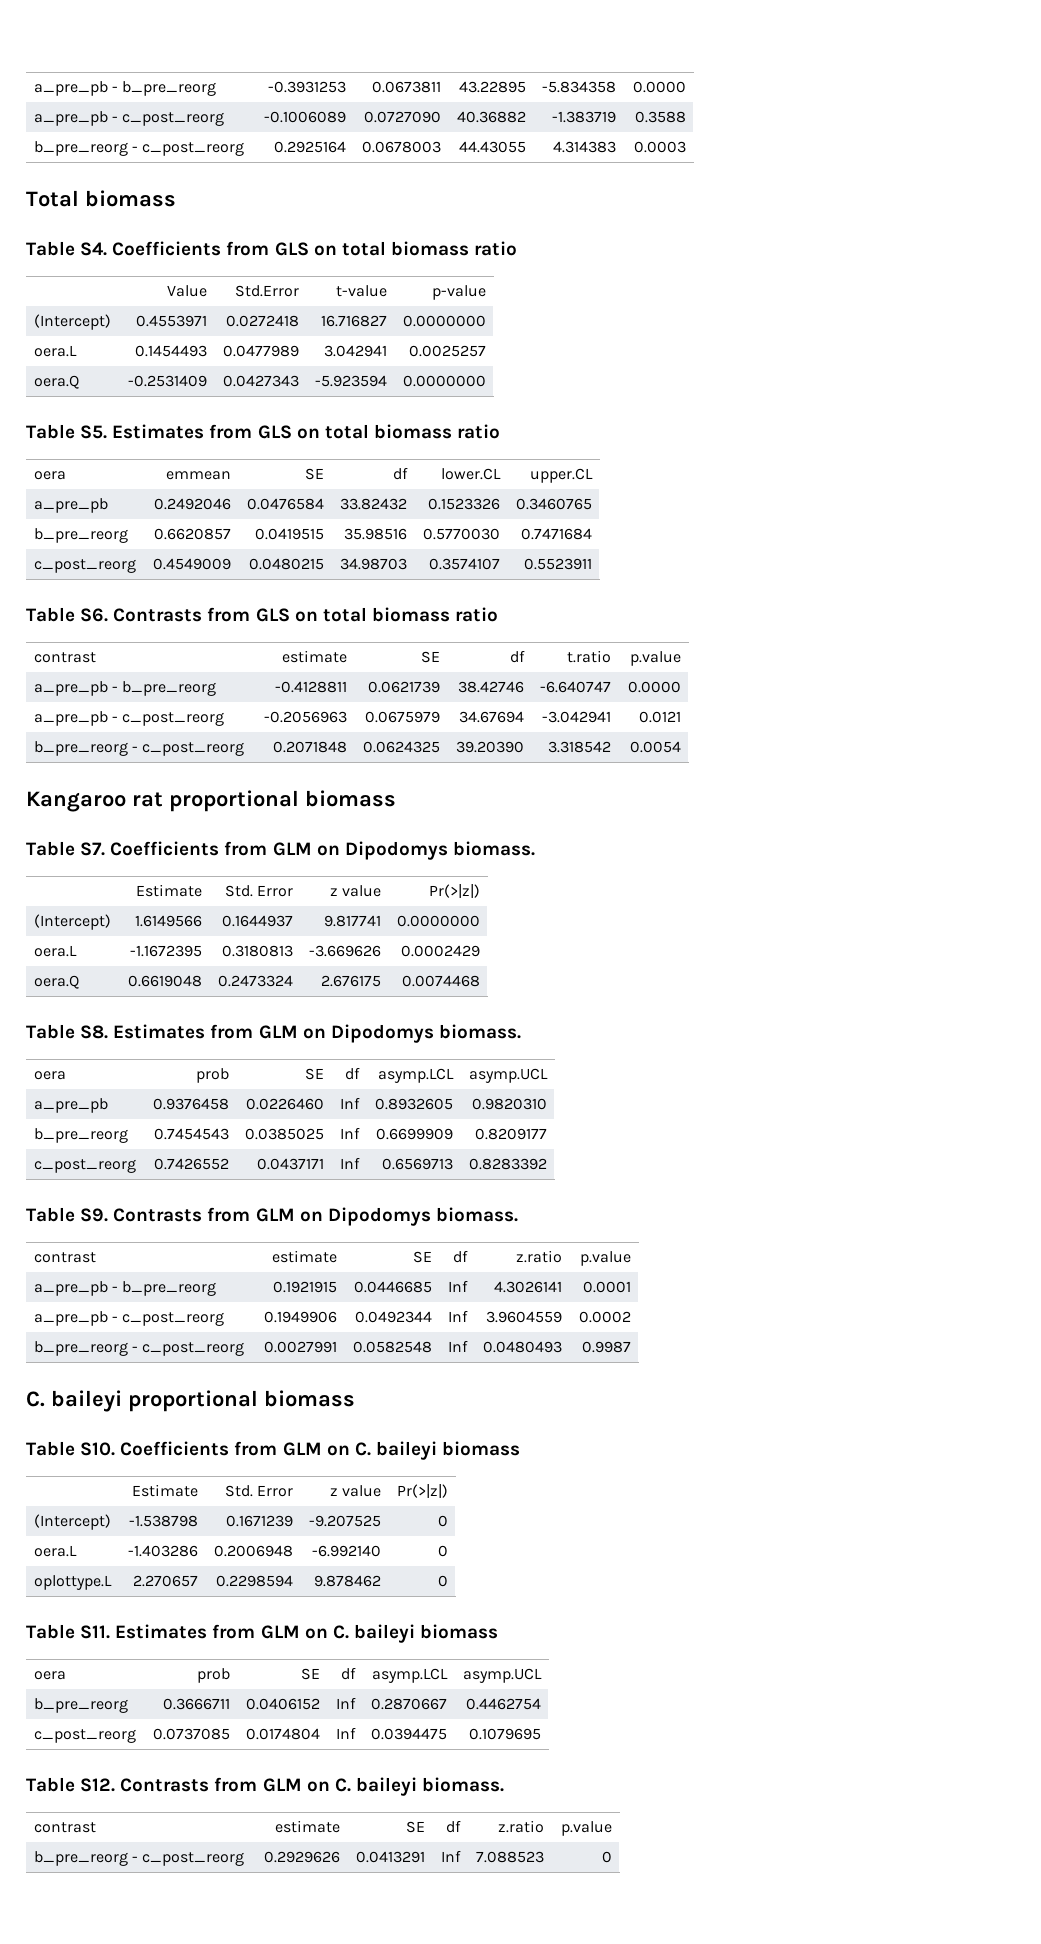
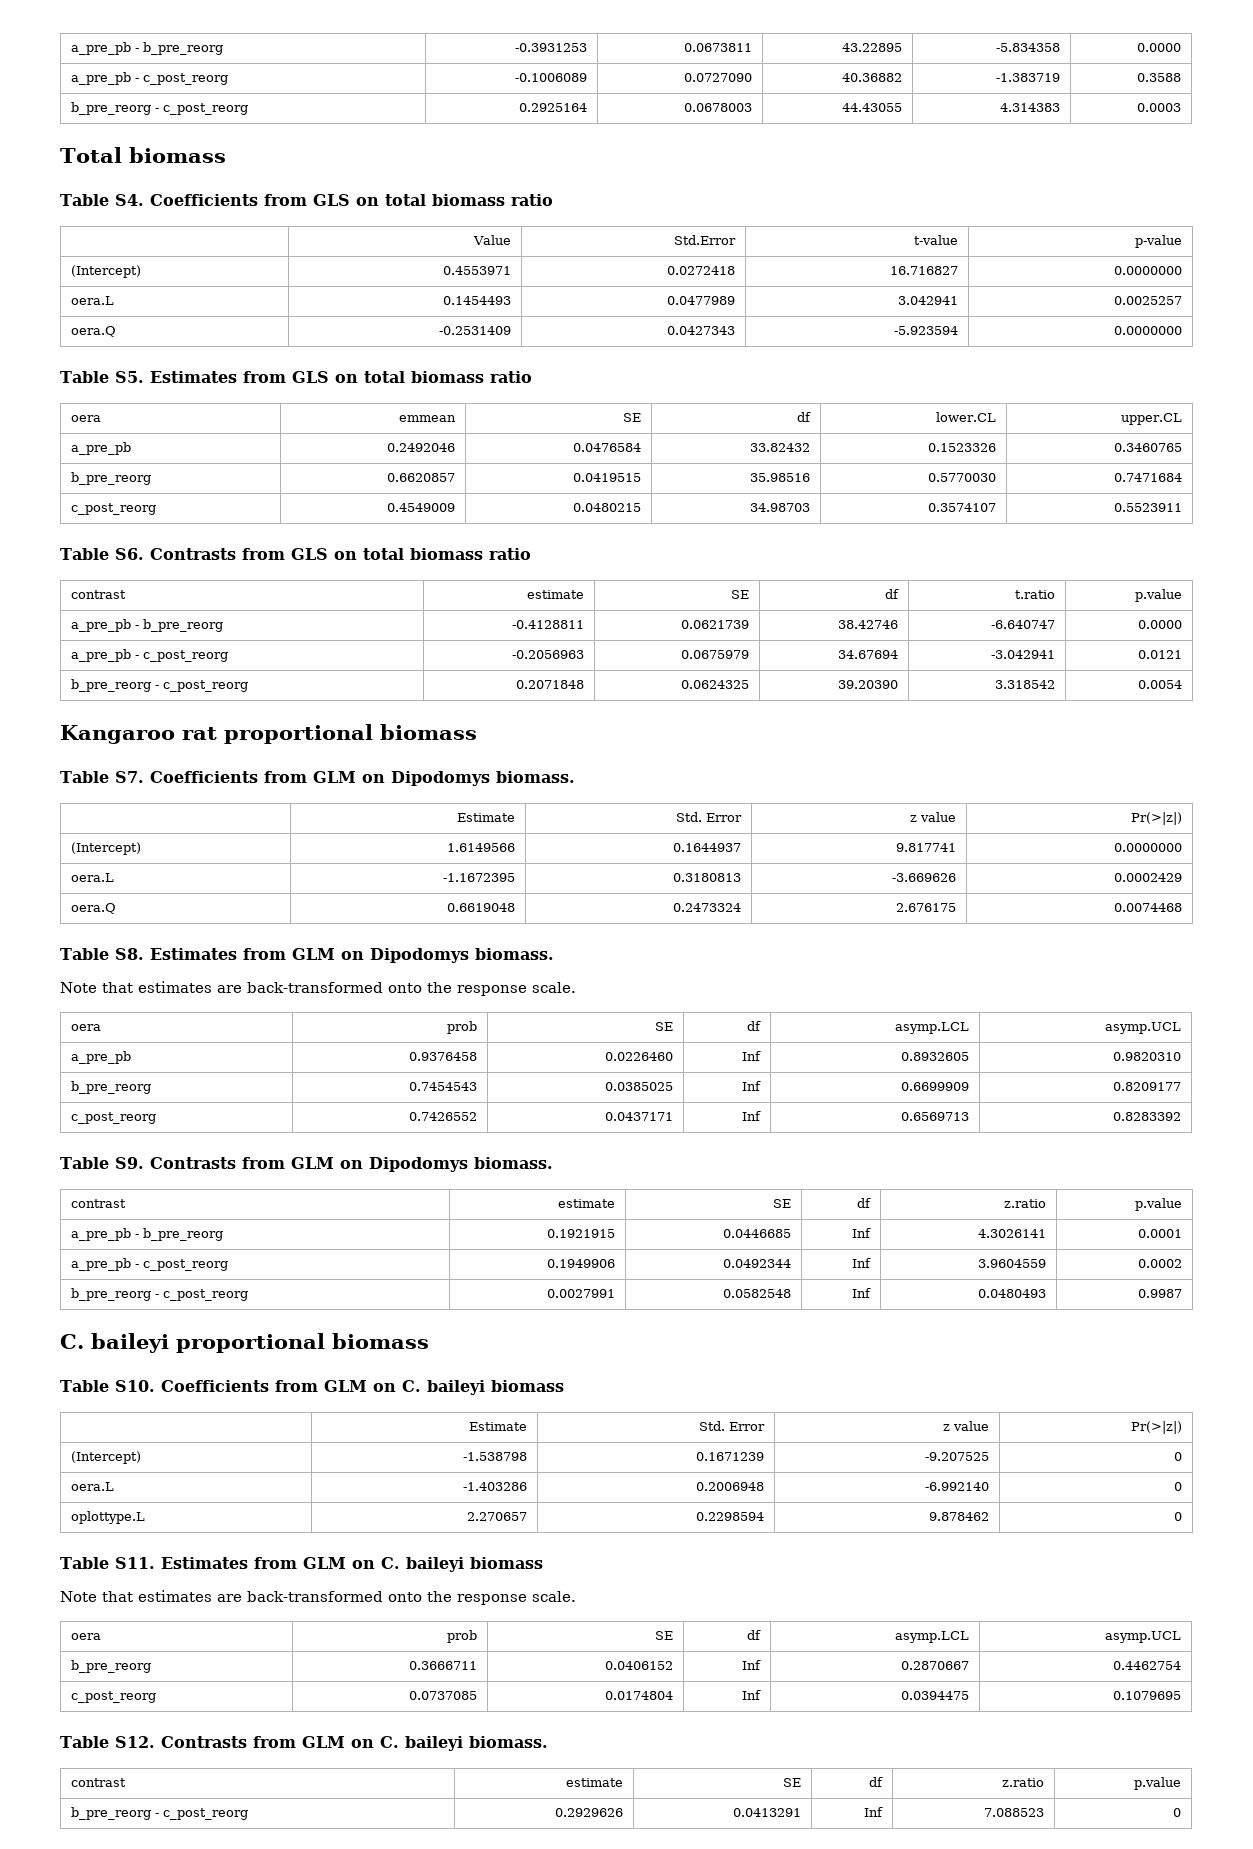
  Table S8. Estimates from GLM on Dipodomys biomass.
+ Note that estimates are back-transformed onto the response scale.
  Table S11. Estimates from GLM on C. baileyi biomass
+ Note that estimates are back-transformed onto the response scale.

